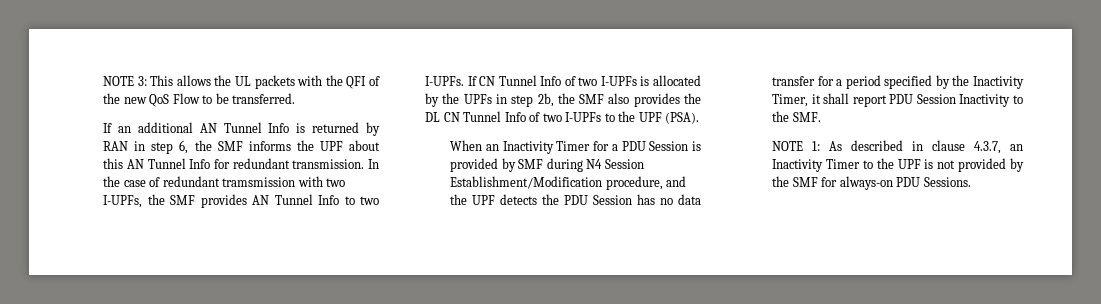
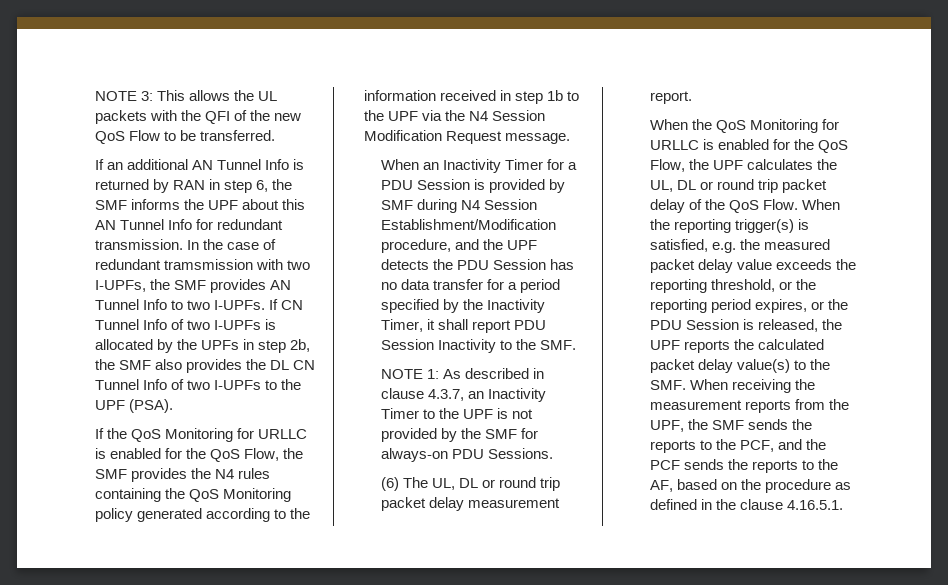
+ If the QoS Monitoring for URLLC is enabled for the QoS Flow, the SMF provides the N4 rules containing the QoS Monitoring policy generated according to the information received in step 1b to the UPF via the N4 Session Modification Request message.
+ (6) The UL, DL or round trip packet delay measurement report.
+ When the QoS Monitoring for URLLC is enabled for the QoS Flow, the UPF calculates the UL, DL or round trip packet delay of the QoS Flow. When the reporting trigger(s) is satisfied, e.g. the measured packet delay value exceeds the reporting threshold, or the reporting period expires, or the PDU Session is released, the UPF reports the calculated packet delay value(s) to the SMF. When receiving the measurement reports from the UPF, the SMF sends the reports to the PCF, and the PCF sends the reports to the AF, based on the procedure as defined in the clause 4.16.5.1.

